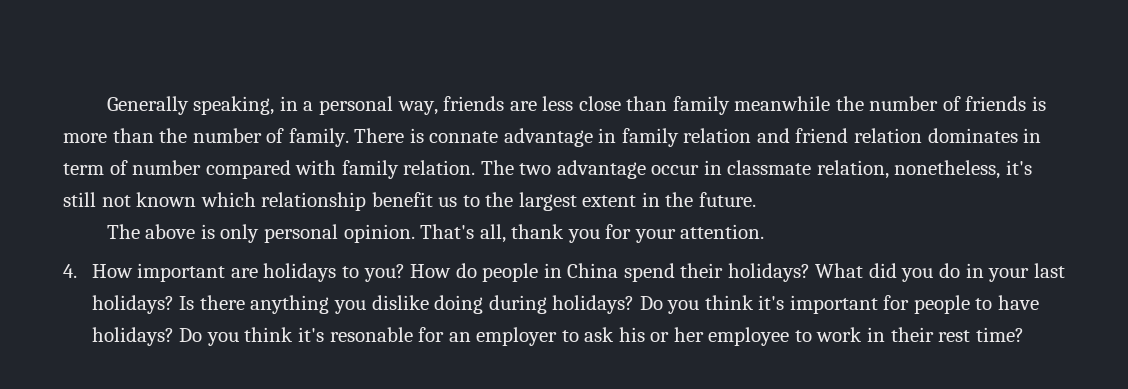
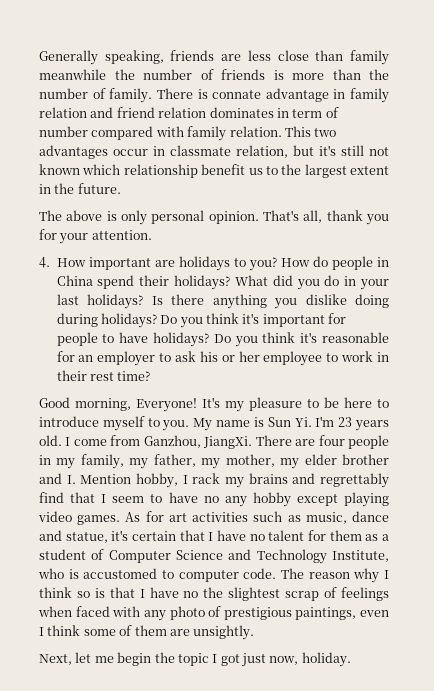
- Generally speaking, in a personal way, friends are less close than family meanwhile the number of friends is more than the number of family.
+ Generally speaking, friends are less close than family meanwhile the number of friends is more than the number of family.
- The two advantage occur in classmate relation, nonetheless, it's still not known which relationship benefit us to the largest extent in the future.
+ This two advantages occur in classmate relation, but it's still not known which relationship benefit us to the largest extent in the future.
- Do you think it's resonable for an employer to ask his or her employee to work in their rest time?
+ Do you think it's reasonable for an employer to ask his or her employee to work in their rest time?
+ Good morning, Everyone! It's my pleasure to be here to introduce myself to you. My name is Sun Yi. I'm 23 years old. I come from Ganzhou, JiangXi. There are four people in my family, my father, my mother, my elder brother and I. Mention hobby, I rack my brains and regrettably find that I seem to have no any hobby except playing video games. As for art activities such as music, dance and statue, it's certain that I have no talent for them as a student of Computer Science and Technology Institute, who is accustomed to computer code. The reason why I think so is that I have no the slightest scrap of feelings when faced with any photo of prestigious paintings, even I think some of them are unsightly.
+ Next, let me begin the topic I got just now, holiday.

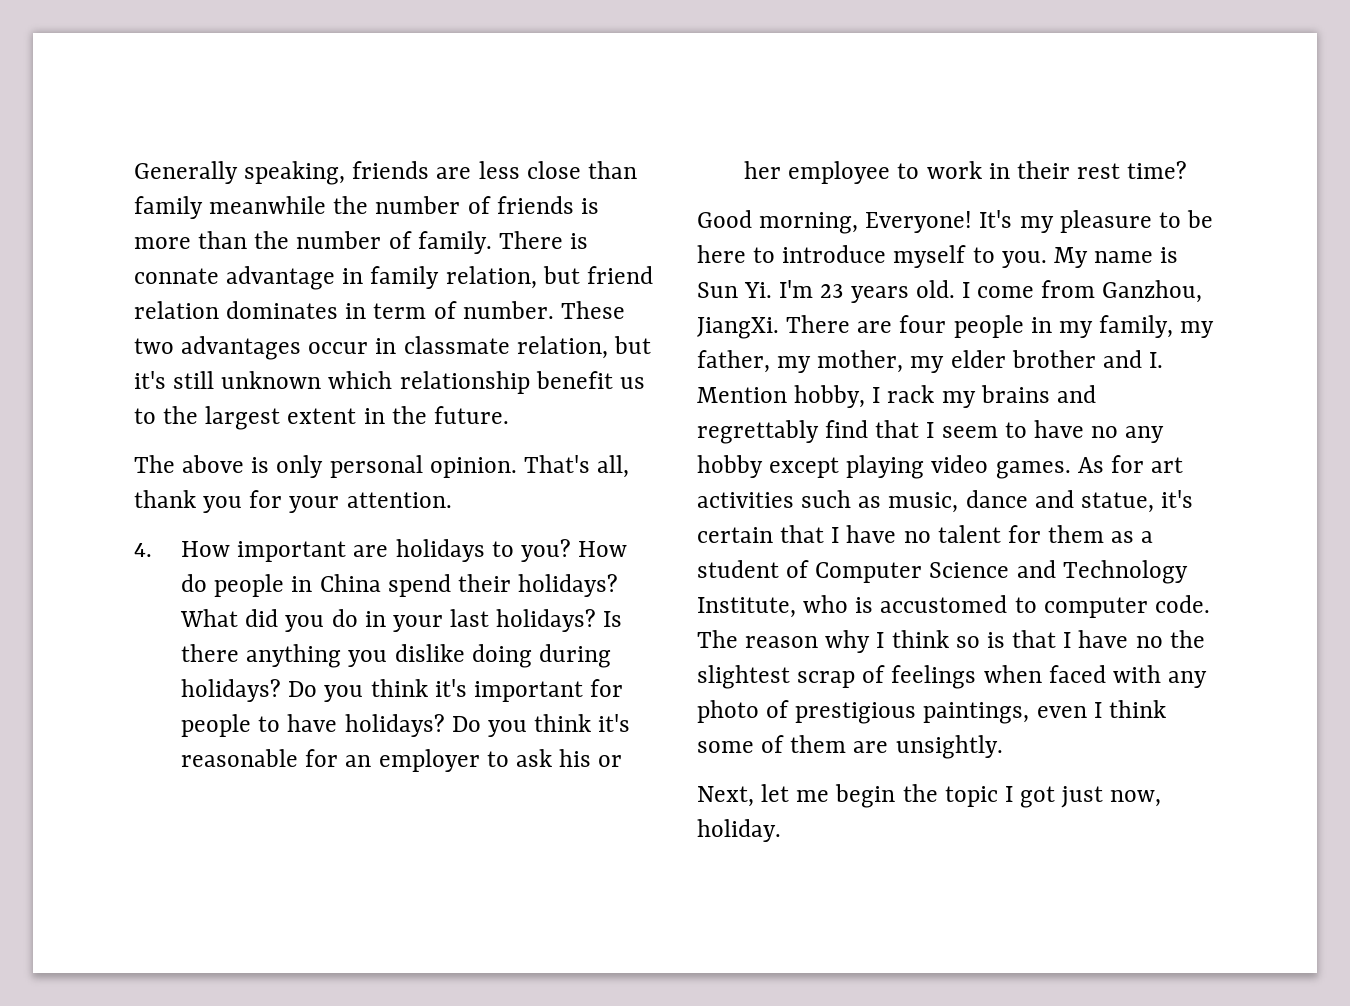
- There is connate advantage in family relation and friend relation dominates in term of number compared with family relation. This two advantages occur in classmate relation, but it's still not known which relationship benefit us to the largest extent in the future.
+ There is connate advantage in family relation, but friend relation dominates in term of number. These two advantages occur in classmate relation, but it's still unknown which relationship benefit us to the largest extent in the future.

